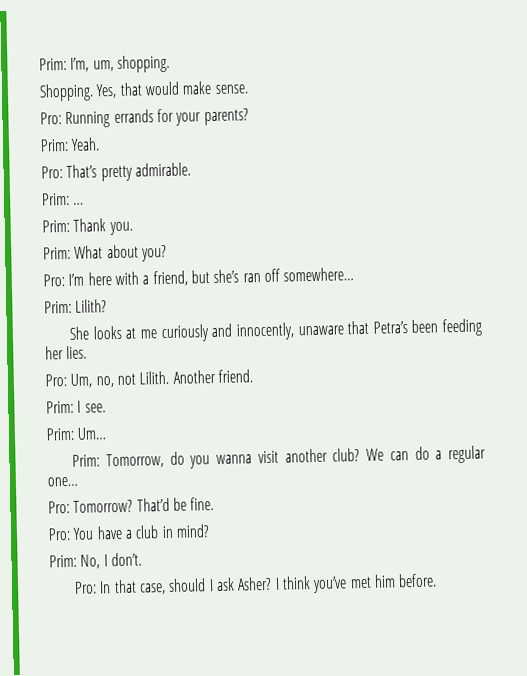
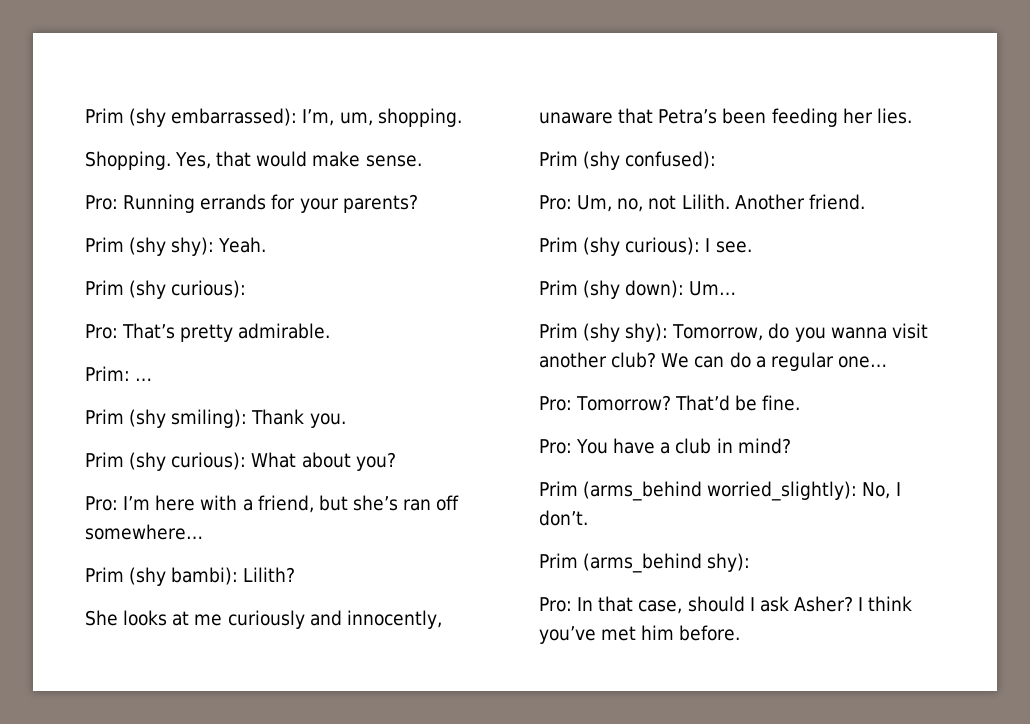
- Prim: I’m, um, shopping.
+ Prim (shy embarrassed): I’m, um, shopping.
- Prim: Yeah.
+ Prim (shy shy): Yeah.
+ Prim (shy curious):
- Prim: Thank you.
+ Prim (shy smiling): Thank you.
- Prim: What about you?
+ Prim (shy curious): What about you?
- Prim: Lilith?
+ Prim (shy bambi): Lilith?
+ Prim (shy confused):
- Prim: I see.
+ Prim (shy curious): I see.
- Prim: Um…
- Prim: Tomorrow, do you wanna visit another club?
+ Prim (shy down): Um…
+ Prim (shy shy): Tomorrow, do you wanna visit another club?
- Prim: No, I don’t.
+ Prim (arms_behind worried_slightly): No, I don’t.
+ Prim (arms_behind shy):

